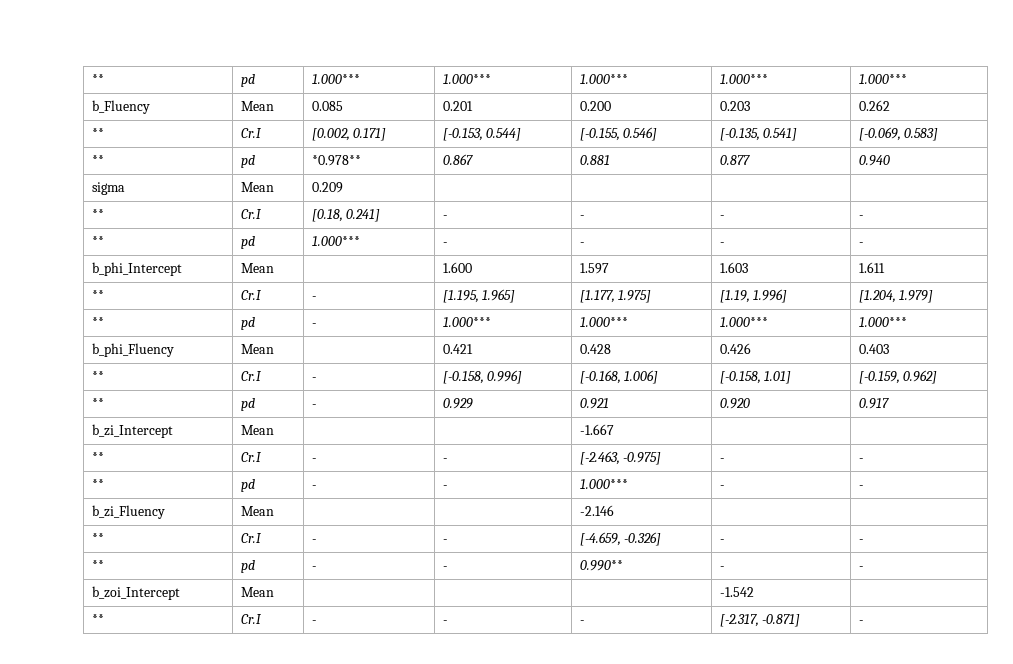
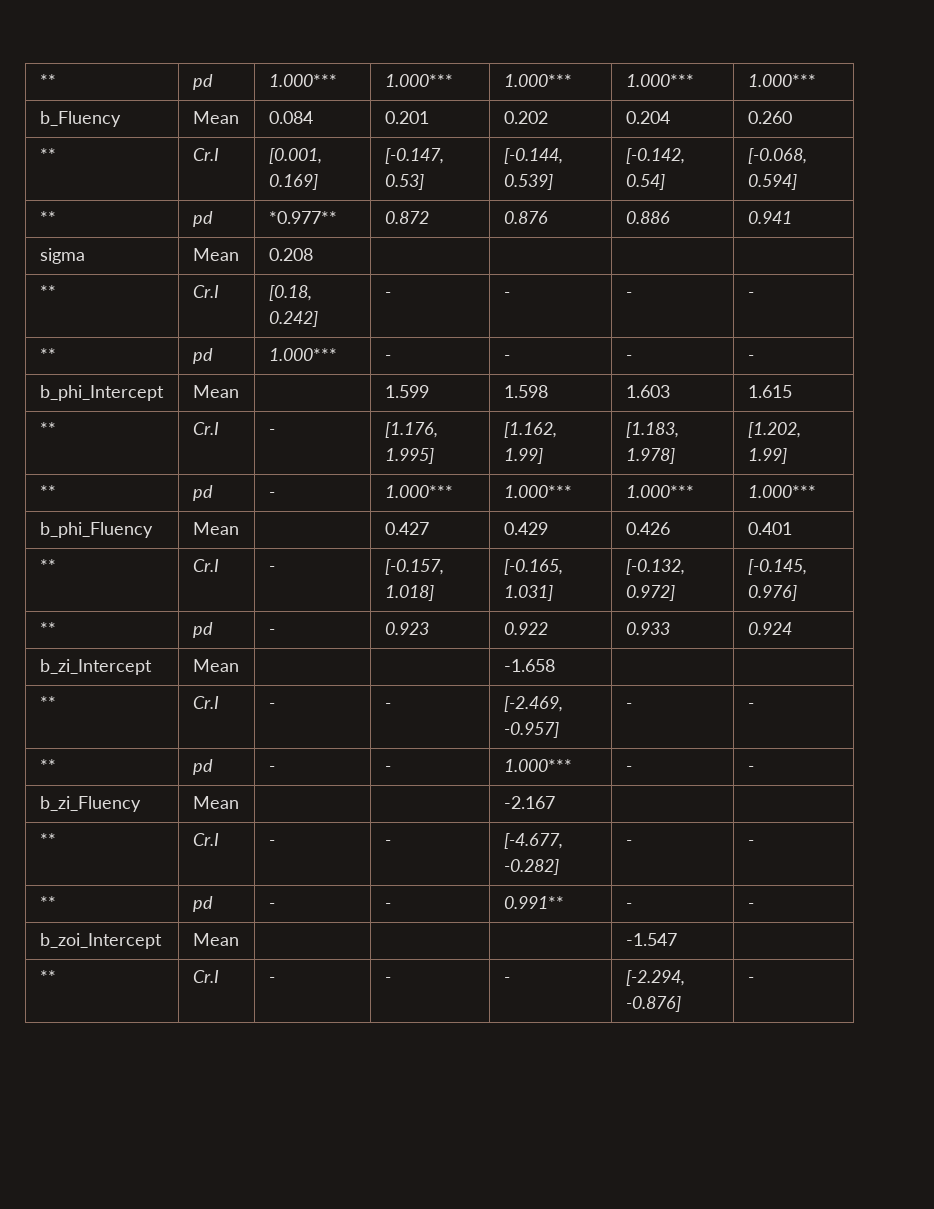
- b_Fluency | Mean | 0.085 | 0.201 | 0.200 | 0.203 | 0.262
- ** | Cr.I | [0.002, 0.171] | [-0.153, 0.544] | [-0.155, 0.546] | [-0.135, 0.541] | [-0.069, 0.583]
- ** | pd | *0.978** | 0.867 | 0.881 | 0.877 | 0.940
+ b_Fluency | Mean | 0.084 | 0.201 | 0.202 | 0.204 | 0.260
+ ** | Cr.I | [0.001, 0.169] | [-0.147, 0.53] | [-0.144, 0.539] | [-0.142, 0.54] | [-0.068, 0.594]
+ ** | pd | *0.977** | 0.872 | 0.876 | 0.886 | 0.941
- sigma | Mean | 0.209 | | | |
+ sigma | Mean | 0.208 | | | |
- ** | Cr.I | [0.18, 0.241] | - | - | - | -
+ ** | Cr.I | [0.18, 0.242] | - | - | - | -
- b_phi_Intercept | Mean | | 1.600 | 1.597 | 1.603 | 1.611
- ** | Cr.I | - | [1.195, 1.965] | [1.177, 1.975] | [1.19, 1.996] | [1.204, 1.979]
+ b_phi_Intercept | Mean | | 1.599 | 1.598 | 1.603 | 1.615
+ ** | Cr.I | - | [1.176, 1.995] | [1.162, 1.99] | [1.183, 1.978] | [1.202, 1.99]
- b_phi_Fluency | Mean | | 0.421 | 0.428 | 0.426 | 0.403
- ** | Cr.I | - | [-0.158, 0.996] | [-0.168, 1.006] | [-0.158, 1.01] | [-0.159, 0.962]
- ** | pd | - | 0.929 | 0.921 | 0.920 | 0.917
+ b_phi_Fluency | Mean | | 0.427 | 0.429 | 0.426 | 0.401
+ ** | Cr.I | - | [-0.157, 1.018] | [-0.165, 1.031] | [-0.132, 0.972] | [-0.145, 0.976]
+ ** | pd | - | 0.923 | 0.922 | 0.933 | 0.924
- b_zi_Intercept | Mean | | | -1.667 | |
- ** | Cr.I | - | - | [-2.463, -0.975] | - | -
+ b_zi_Intercept | Mean | | | -1.658 | |
+ ** | Cr.I | - | - | [-2.469, -0.957] | - | -
- b_zi_Fluency | Mean | | | -2.146 | |
- ** | Cr.I | - | - | [-4.659, -0.326] | - | -
- ** | pd | - | - | 0.990** | - | -
+ b_zi_Fluency | Mean | | | -2.167 | |
+ ** | Cr.I | - | - | [-4.677, -0.282] | - | -
+ ** | pd | - | - | 0.991** | - | -
- b_zoi_Intercept | Mean | | | | -1.542 |
+ b_zoi_Intercept | Mean | | | | -1.547 |
- ** | Cr.I | - | - | - | [-2.317, -0.871] | -
+ ** | Cr.I | - | - | - | [-2.294, -0.876] | -

